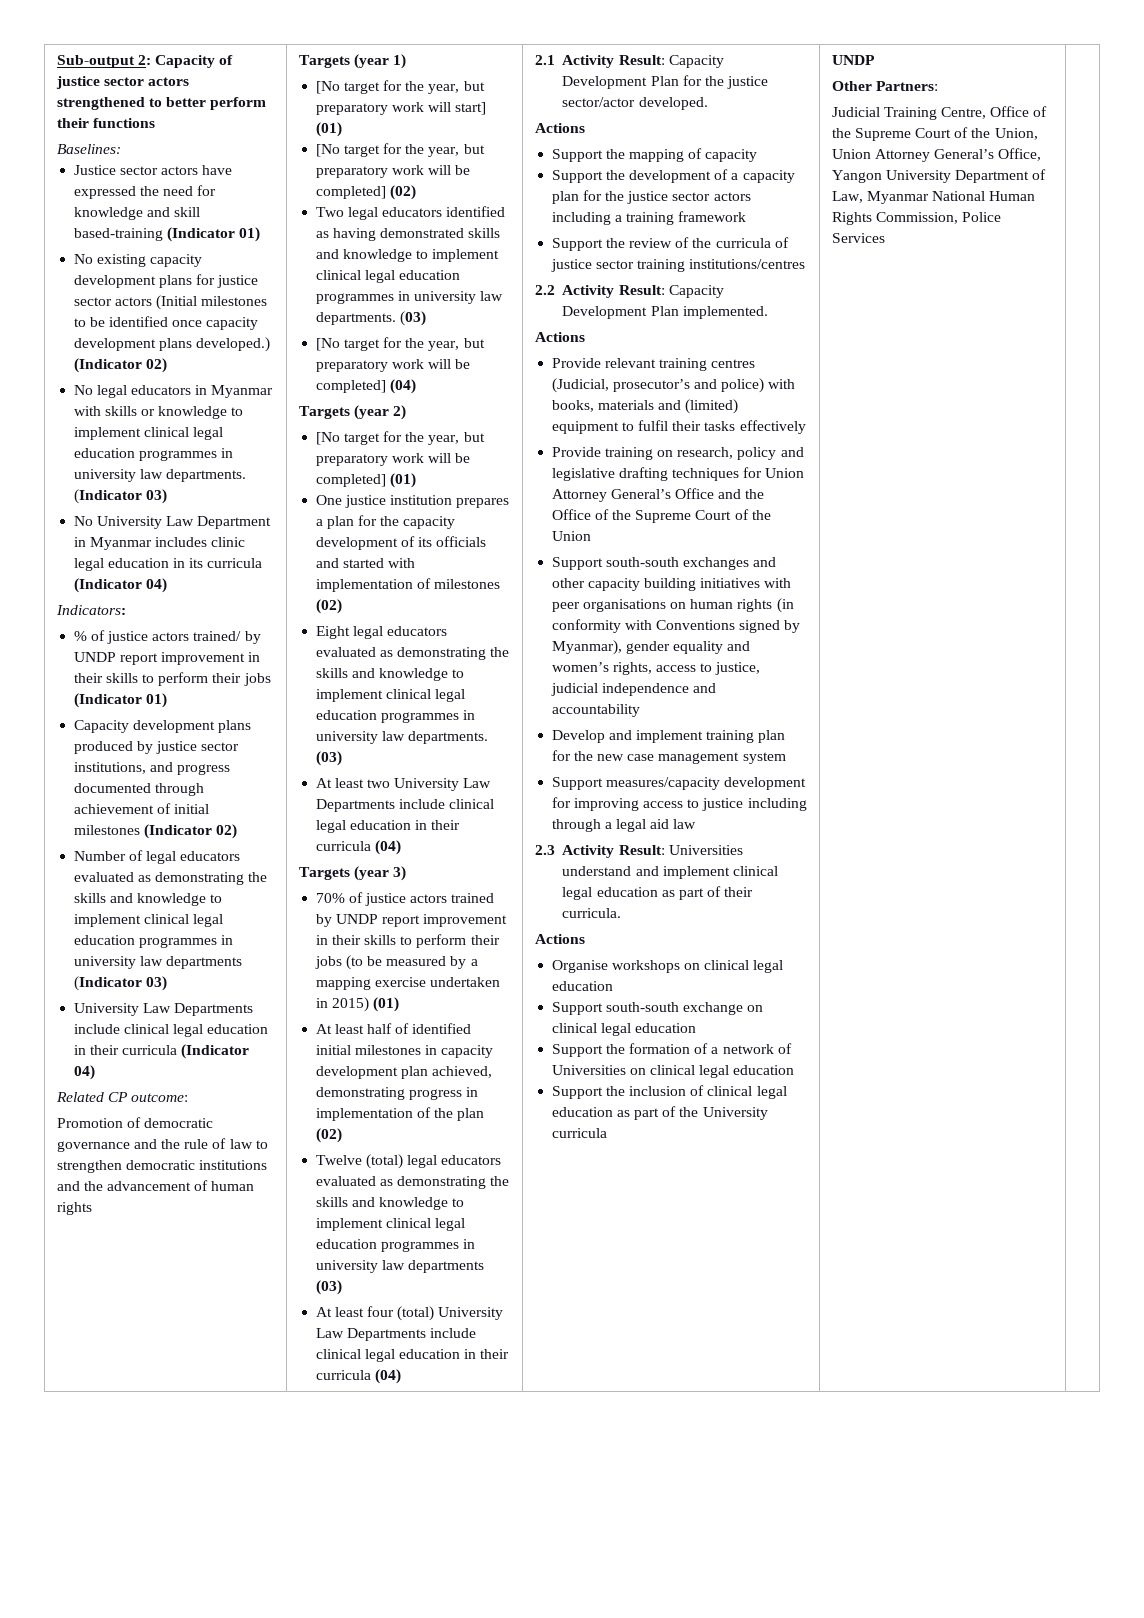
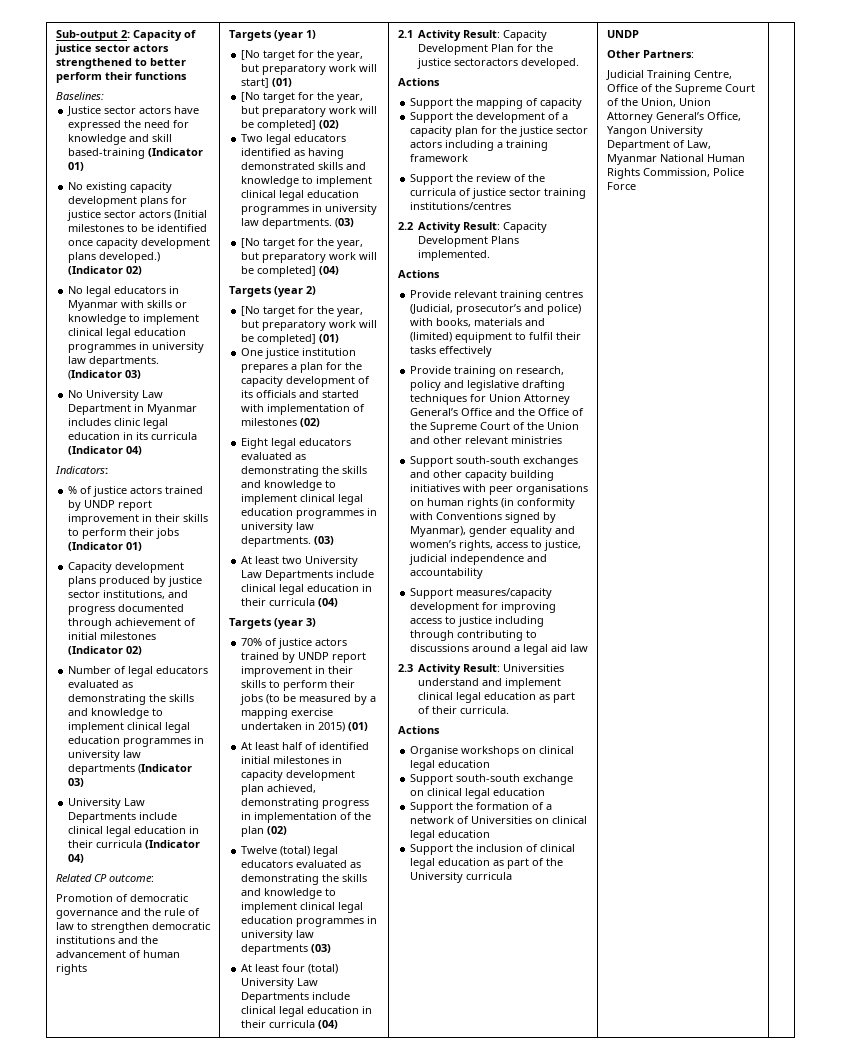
- % of justice actors trained/ by UNDP report improvement in their skills to perform their jobs (Indicator 01)
+ % of justice actors trained by UNDP report improvement in their skills to perform their jobs (Indicator 01)
- 2.1 Activity Result: Capacity Development Plan for the justice sector/actor developed.
+ 2.1 Activity Result: Capacity Development Plan for the justice sectoractors developed.
- 2.2 Activity Result: Capacity Development Plan implemented.
+ 2.2 Activity Result: Capacity Development Plans implemented.
- Provide training on research, policy and legislative drafting techniques for Union Attorney General’s Office and the Office of the Supreme Court of the Union
+ Provide training on research, policy and legislative drafting techniques for Union Attorney General’s Office and the Office of the Supreme Court of the Union and other relevant ministries
- Develop and implement training plan for the new case management system
- Support measures/capacity development for improving access to justice including through a legal aid law
+ Support measures/capacity development for improving access to justice including through contributing to discussions around a legal aid law
- Judicial Training Centre, Office of the Supreme Court of the Union, Union Attorney General’s Office, Yangon University Department of Law, Myanmar National Human Rights Commission, Police Services
+ Judicial Training Centre, Office of the Supreme Court of the Union, Union Attorney General’s Office, Yangon University Department of Law, Myanmar National Human Rights Commission, Police Force

